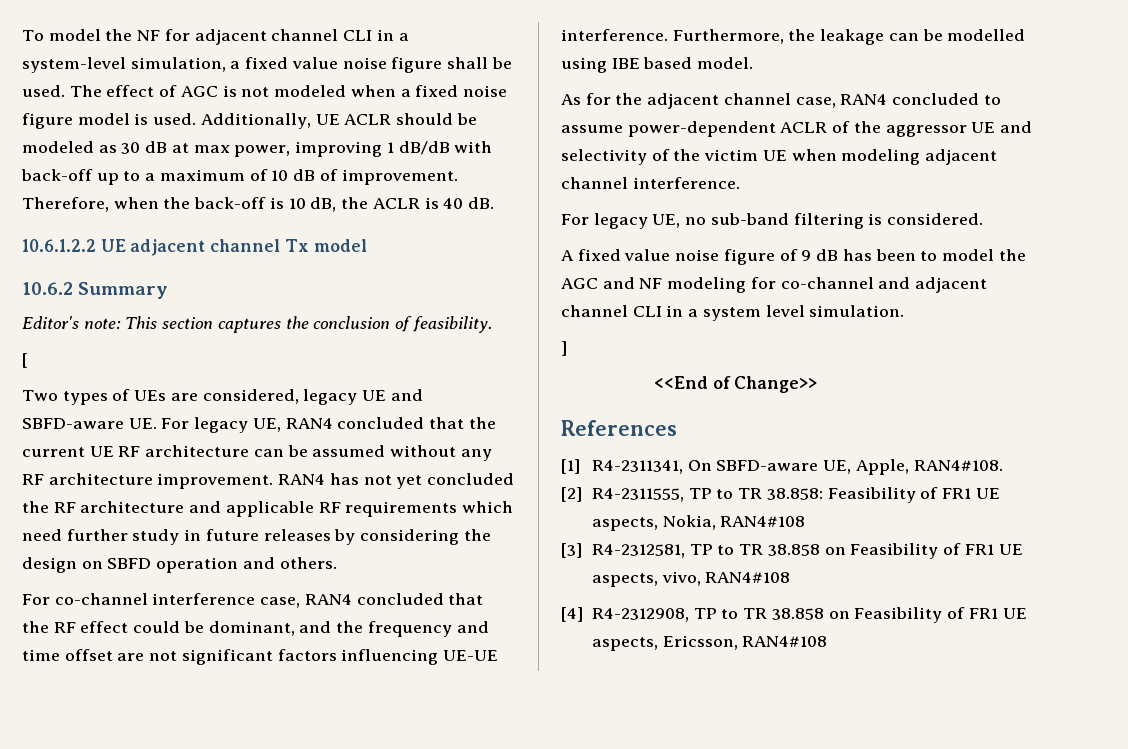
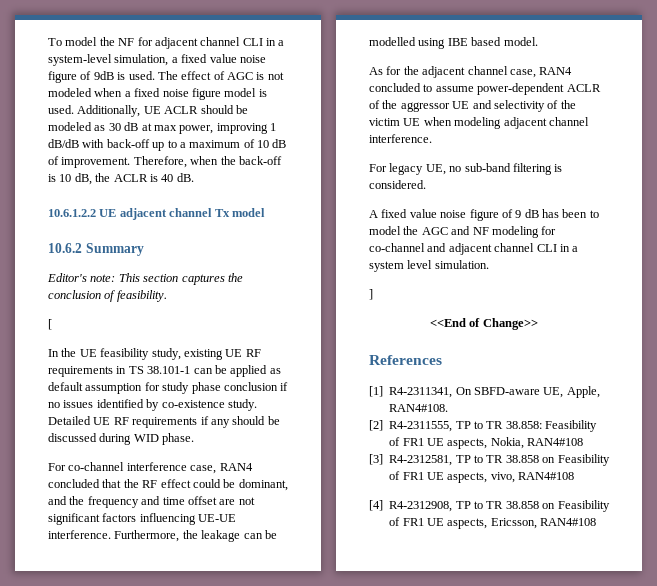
- To model the NF for adjacent channel CLI in a system-level simulation, a fixed value noise figure shall be used.
+ To model the NF for adjacent channel CLI in a system-level simulation, a fixed value noise figure of 9dB is used.
- Two types of UEs are considered, legacy UE and SBFD-aware UE. For legacy UE, RAN4 concluded that the current UE RF architecture can be assumed without any RF architecture improvement. RAN4 has not yet concluded the RF architecture and applicable RF requirements which need further study in future releases by considering the design on SBFD operation and others.
+ In the UE feasibility study, existing UE RF requirements in TS 38.101-1 can be applied as default assumption for study phase conclusion if no issues identified by co-existence study. Detailed UE RF requirements if any should be discussed during WID phase.

